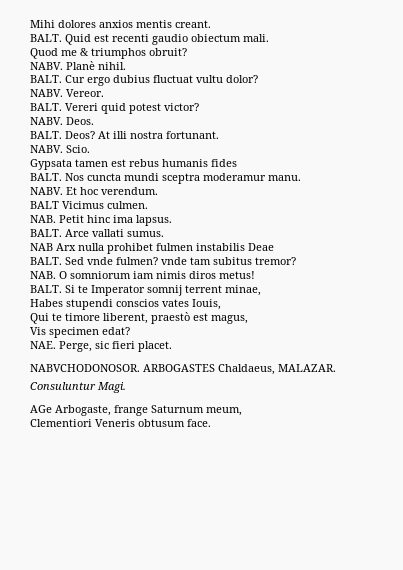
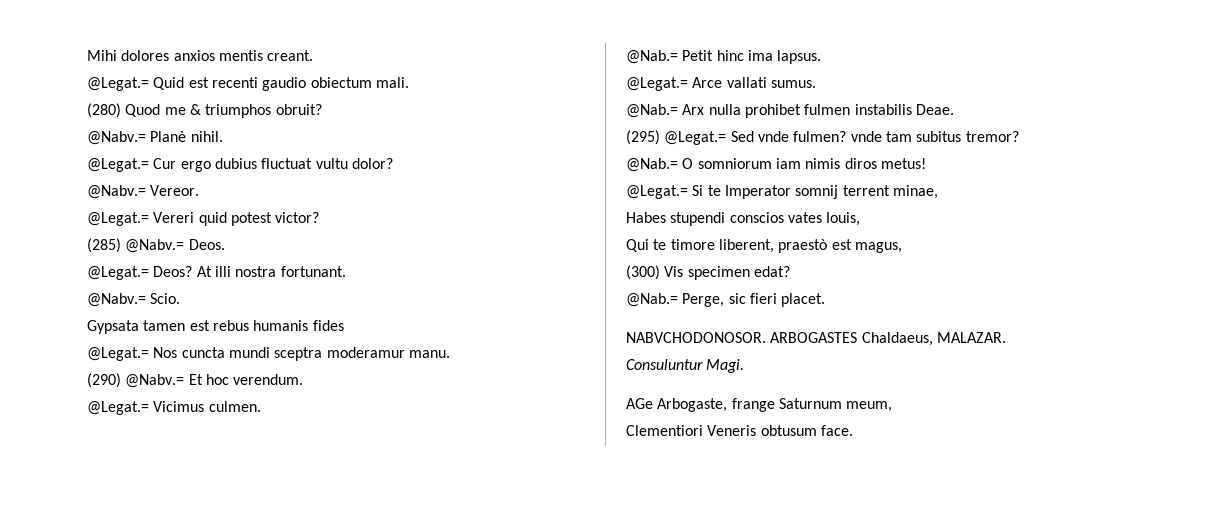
- BALT. Quid est recenti gaudio obiectum mali.
+ @Legat.= Quid est recenti gaudio obiectum mali.
- Quod me & triumphos obruit?
+ (280) Quod me & triumphos obruit?
- NABV. Planè nihil.
+ @Nabv.= Planè nihil.
- BALT. Cur ergo dubius fluctuat vultu dolor?
+ @Legat.= Cur ergo dubius fluctuat vultu dolor?
- NABV. Vereor.
+ @Nabv.= Vereor.
- BALT. Vereri quid potest victor?
+ @Legat.= Vereri quid potest victor?
- NABV. Deos.
+ (285) @Nabv.= Deos.
- BALT. Deos?
+ @Legat.= Deos?
- NABV. Scio.
+ @Nabv.= Scio.
- BALT. Nos cuncta mundi sceptra moderamur manu.
+ @Legat.= Nos cuncta mundi sceptra moderamur manu.
- NABV. Et hoc verendum.
+ (290) @Nabv.= Et hoc verendum.
- BALT Vicimus culmen.
+ @Legat.= Vicimus culmen.
- NAB. Petit hinc ima lapsus.
+ @Nab.= Petit hinc ima lapsus.
- BALT. Arce vallati sumus.
+ @Legat.= Arce vallati sumus.
- NAB Arx nulla prohibet fulmen instabilis Deae
- BALT. Sed vnde fulmen? vnde tam subitus tremor?
+ @Nab.= Arx nulla prohibet fulmen instabilis Deae.
+ (295) @Legat.= Sed vnde fulmen? vnde tam subitus tremor?
- NAB. O somniorum iam nimis diros metus!
+ @Nab.= O somniorum iam nimis diros metus!
- BALT. Si te Imperator somnij terrent minae,
+ @Legat.= Si te Imperator somnij terrent minae,
- Vis specimen edat?
+ (300) Vis specimen edat?
- NAE. Perge, sic fieri placet.
+ @Nab.= Perge, sic fieri placet.

